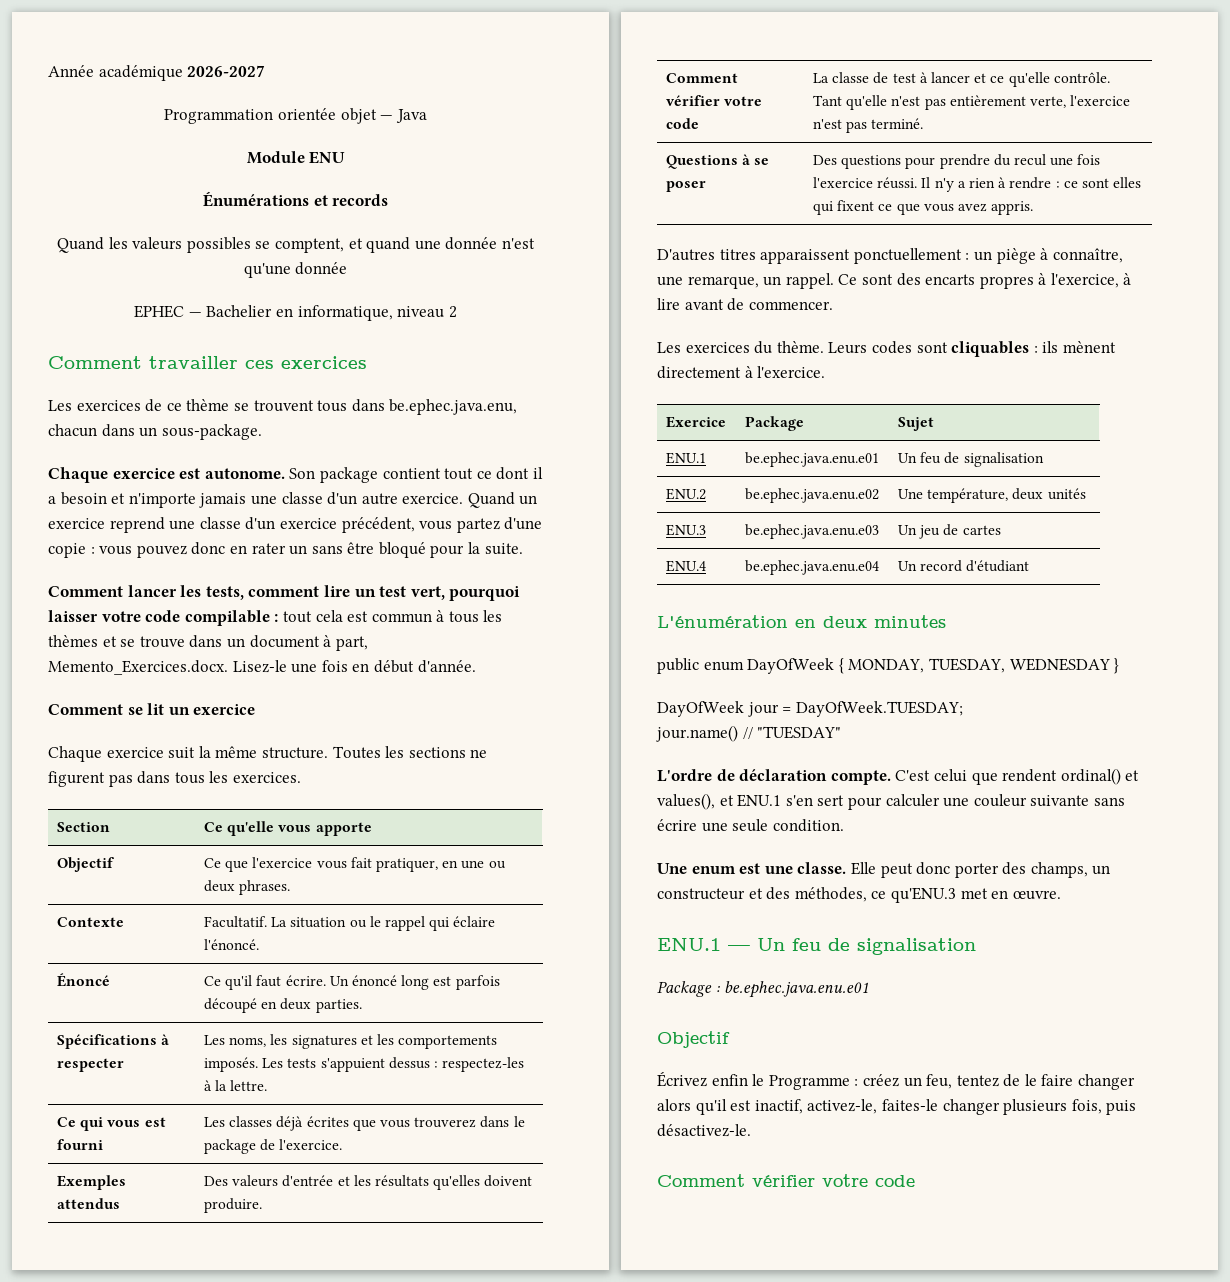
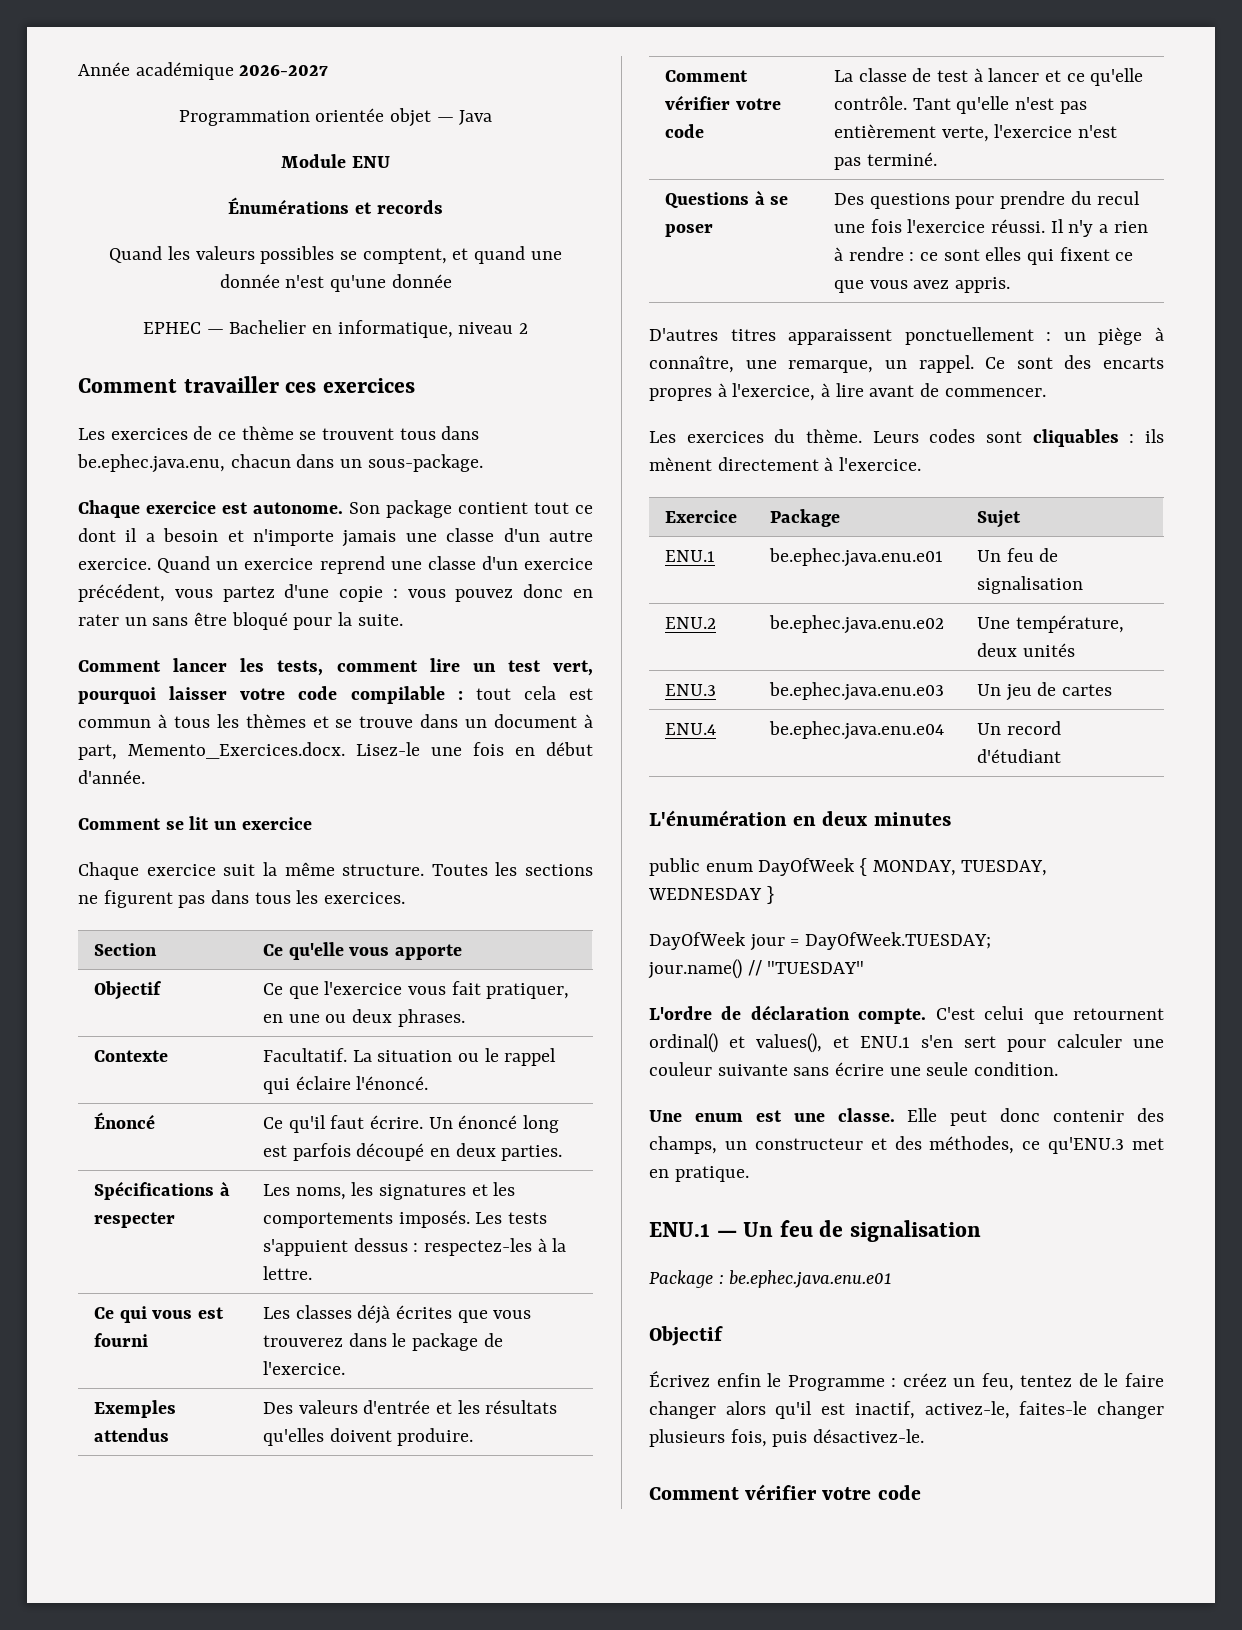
- C'est celui que rendent ordinal() et values(), et ENU.1 s'en sert pour calculer une couleur suivante sans écrire une seule condition.
+ C'est celui que retournent ordinal() et values(), et ENU.1 s'en sert pour calculer une couleur suivante sans écrire une seule condition.
- Elle peut donc porter des champs, un constructeur et des méthodes, ce qu'ENU.3 met en œuvre.
+ Elle peut donc contenir des champs, un constructeur et des méthodes, ce qu'ENU.3 met en pratique.

